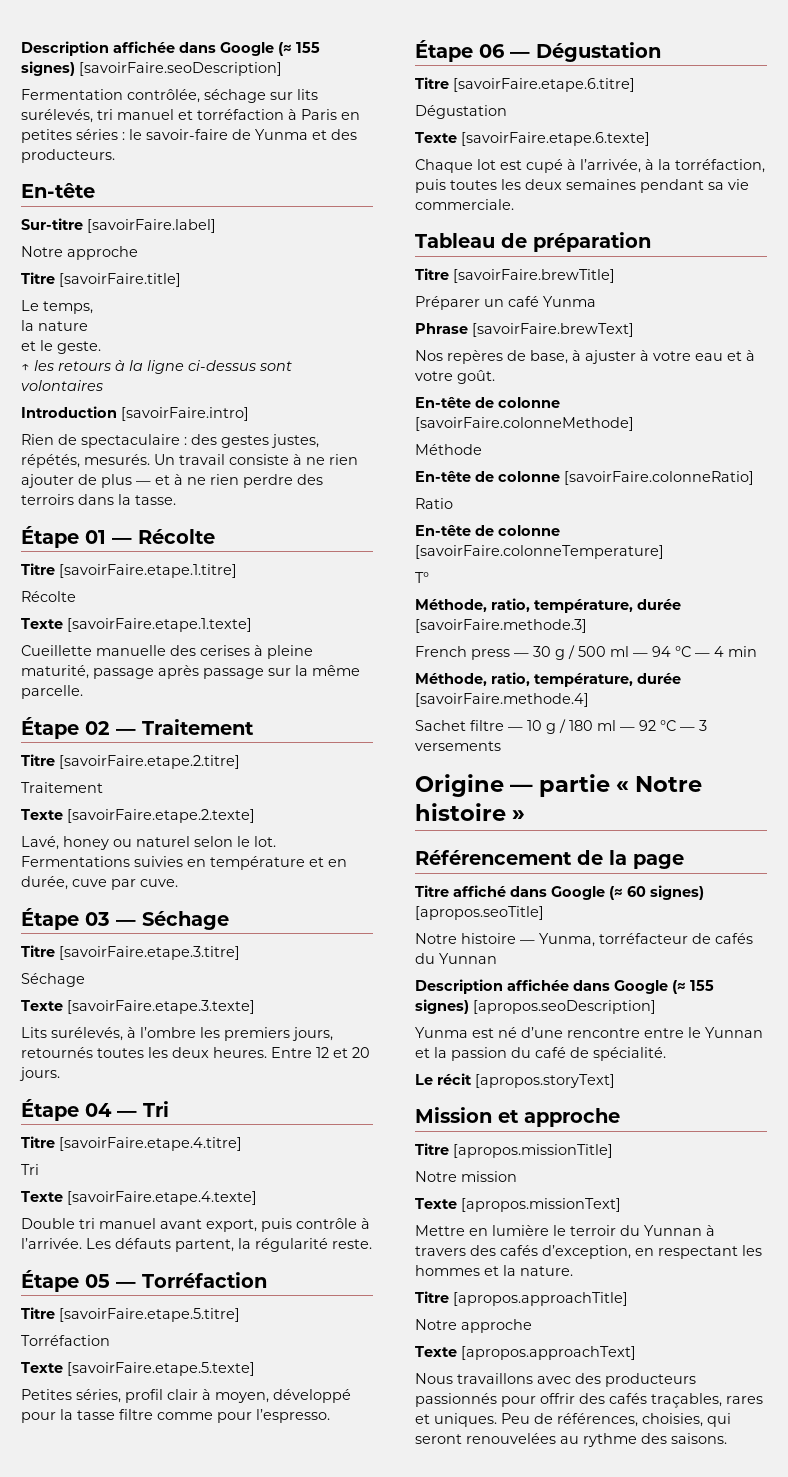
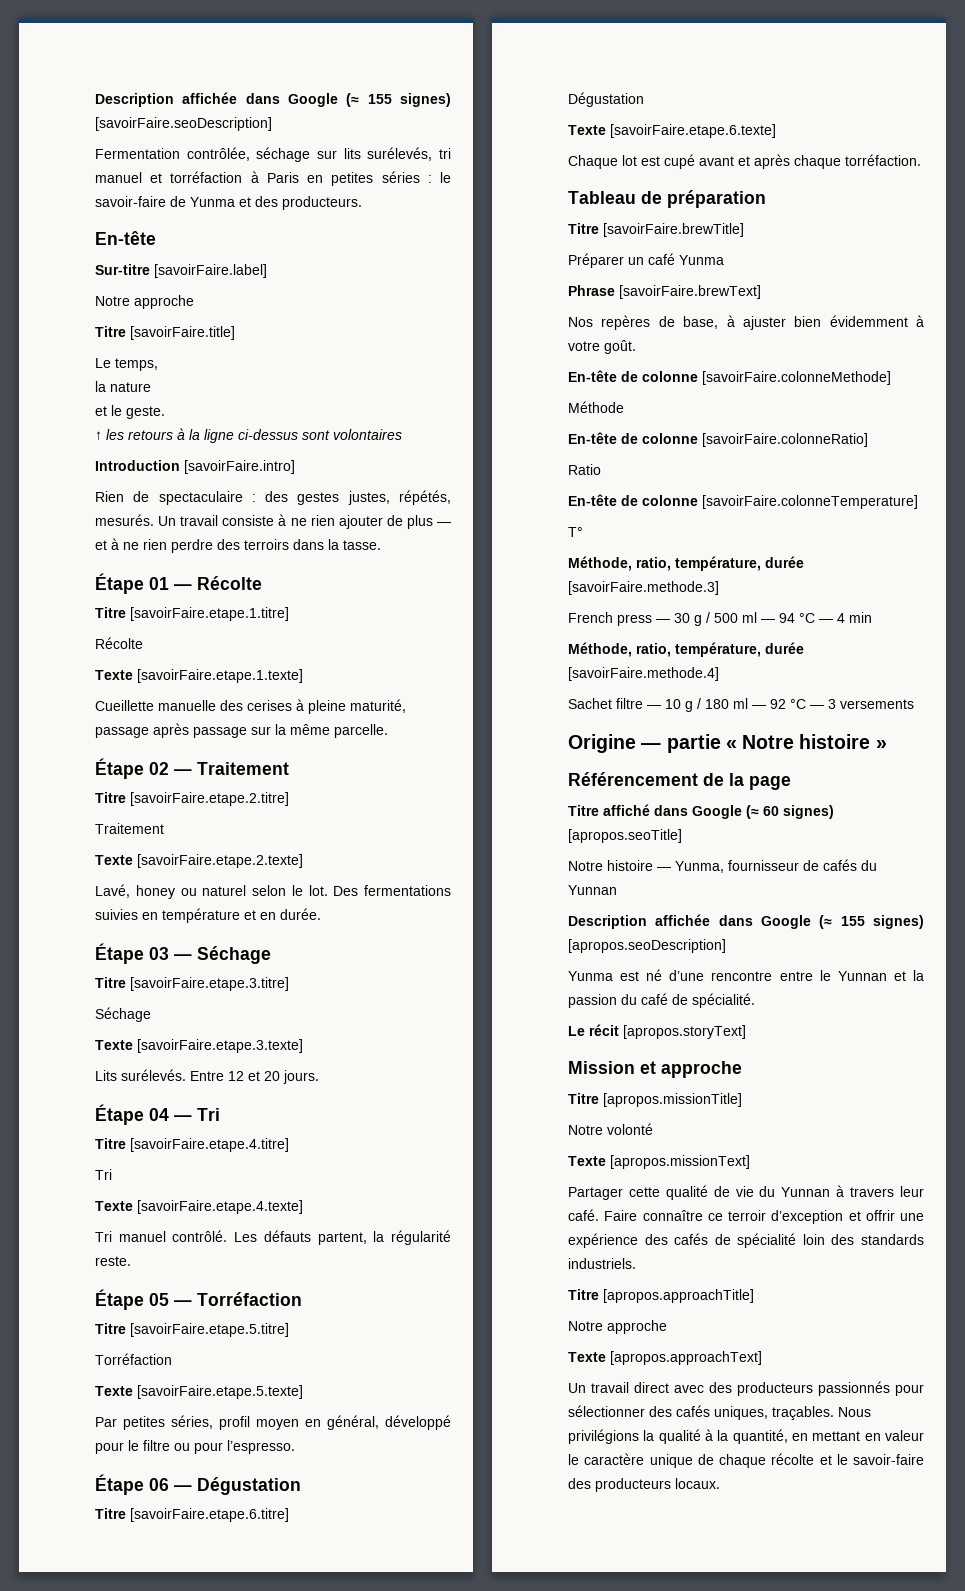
- Fermentations suivies en température et en durée, cuve par cuve.
+ Des fermentations suivies en température et en durée.
- Lits surélevés, à l’ombre les premiers jours, retournés toutes les deux heures.
+ Lits surélevés.
- Double tri manuel avant export, puis contrôle à l’arrivée.
+ Tri manuel contrôlé.
- Petites séries, profil clair à moyen, développé pour la tasse filtre comme pour l’espresso.
+ Par petites séries, profil moyen en général, développé pour le filtre ou pour l’espresso.
- Chaque lot est cupé à l’arrivée, à la torréfaction, puis toutes les deux semaines pendant sa vie commerciale.
+ Chaque lot est cupé avant et après chaque torréfaction.
- Nos repères de base, à ajuster à votre eau et à votre goût.
+ Nos repères de base, à ajuster bien évidemment à votre goût.
- Notre histoire — Yunma, torréfacteur de cafés du Yunnan
+ Notre histoire — Yunma, fournisseur de cafés du Yunnan
- Notre mission
+ Notre volonté
- Mettre en lumière le terroir du Yunnan à travers des cafés d’exception, en respectant les hommes et la nature.
+ Partager cette qualité de vie du Yunnan à travers leur café. Faire connaître ce terroir d’exception et offrir une expérience des cafés de spécialité loin des standards industriels.
- Nous travaillons avec des producteurs passionnés pour offrir des cafés traçables, rares et uniques. Peu de références, choisies, qui seront renouvelées au rythme des saisons.
+ Un travail direct avec des producteurs passionnés pour sélectionner des cafés uniques, traçables. Nous privilégions la qualité à la quantité, en mettant en valeur le caractère unique de chaque récolte et le savoir-faire des producteurs locaux.

